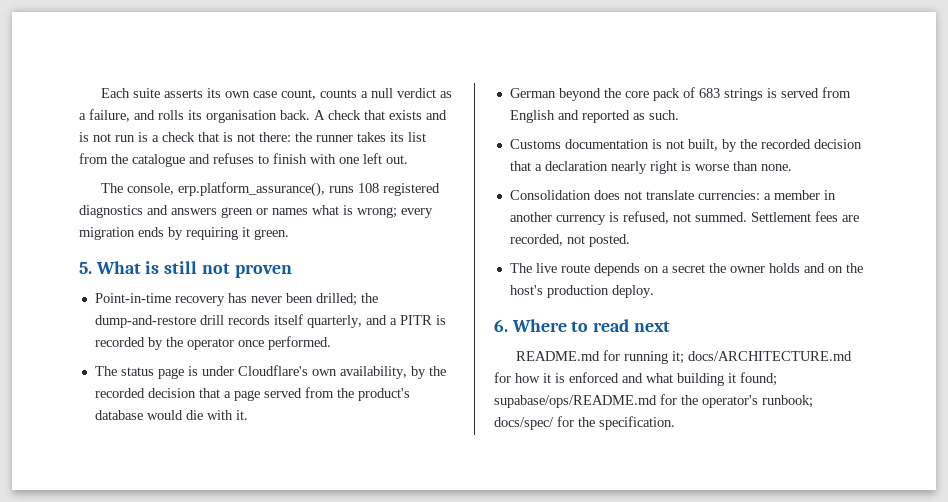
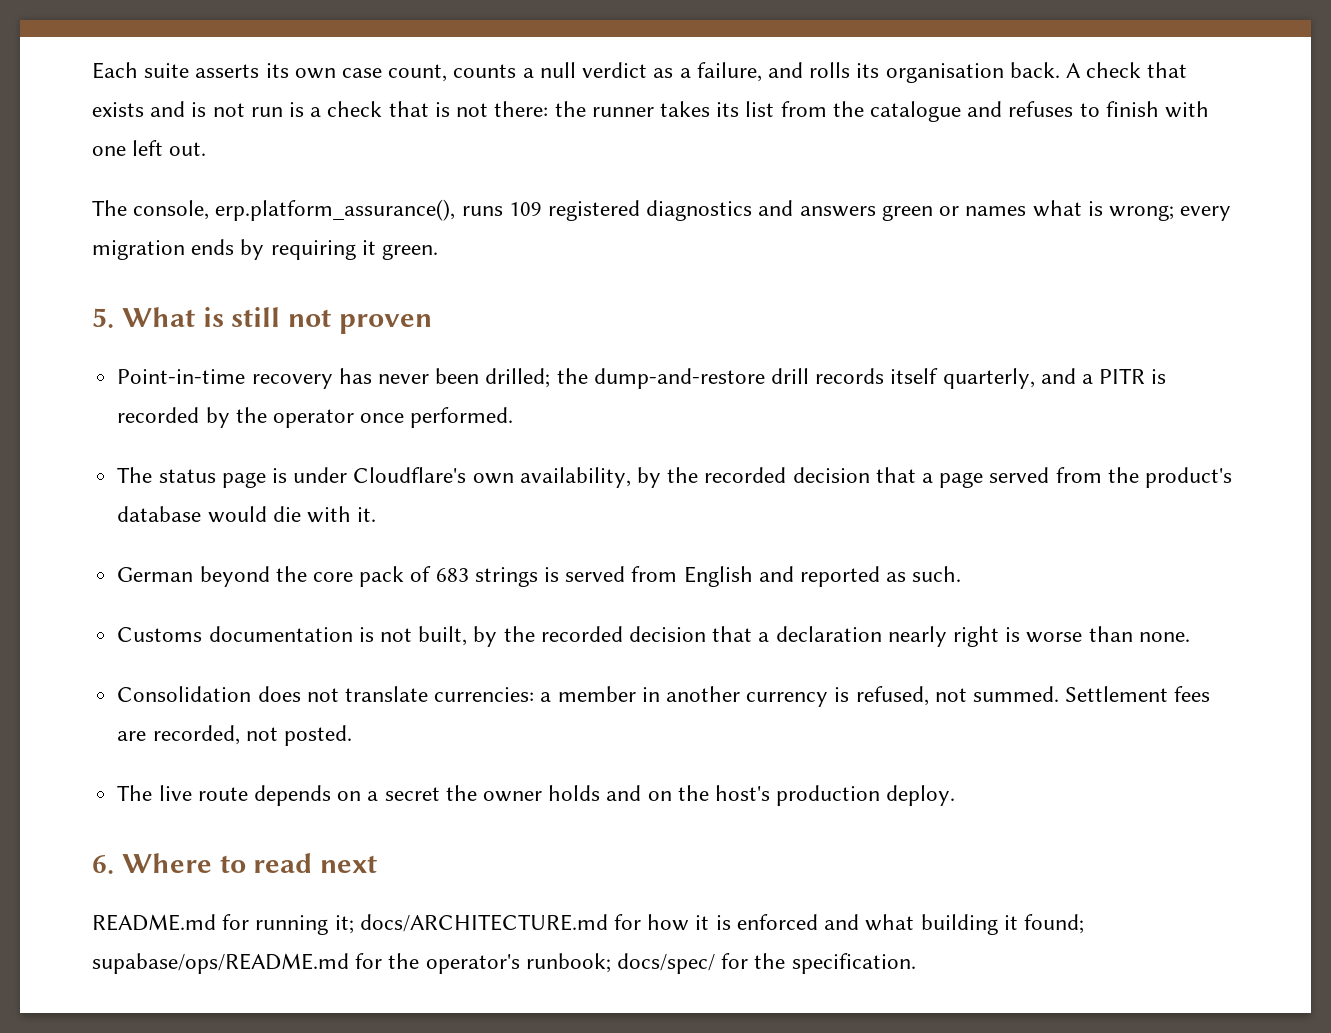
- The console, erp.platform_assurance(), runs 108 registered diagnostics and answers green or names what is wrong; every migration ends by requiring it green.
+ The console, erp.platform_assurance(), runs 109 registered diagnostics and answers green or names what is wrong; every migration ends by requiring it green.

